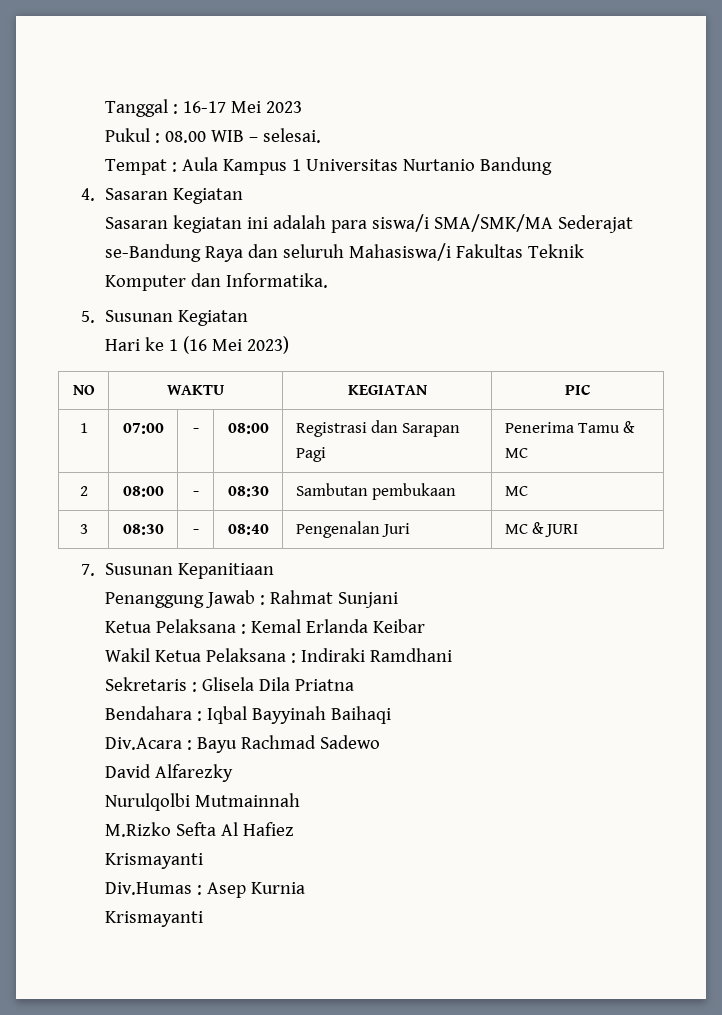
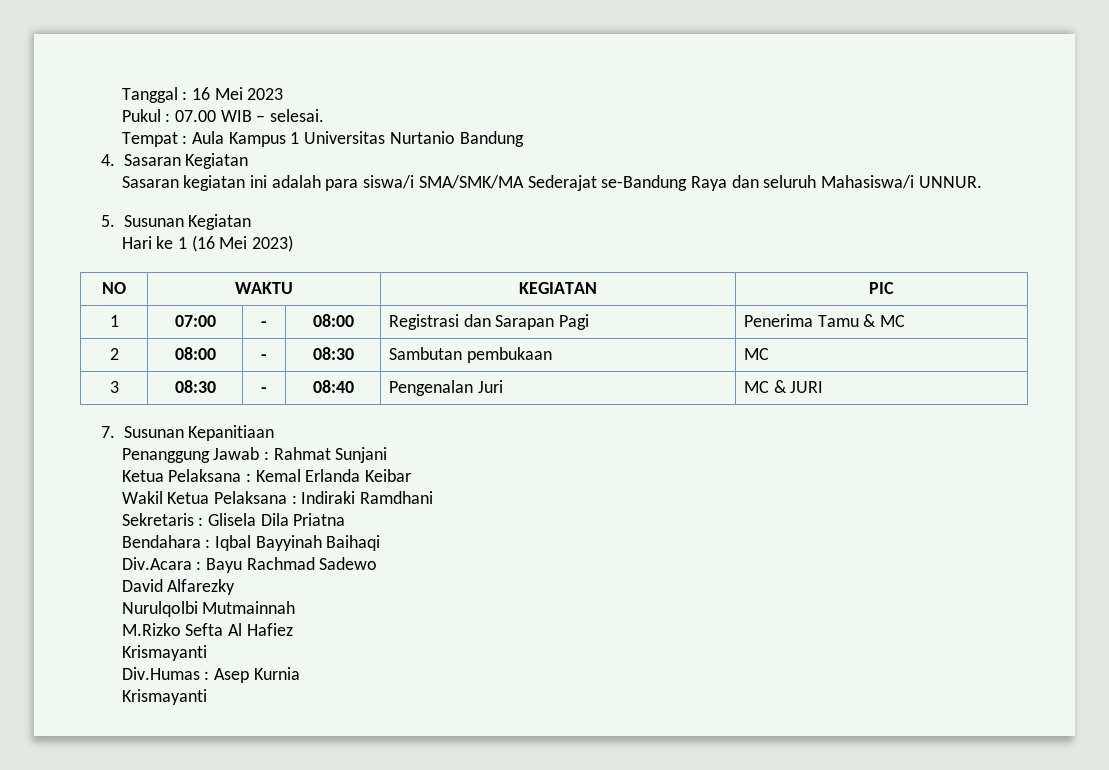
- Tanggal : 16-17 Mei 2023
+ Tanggal : 16 Mei 2023
- Pukul : 08.00 WIB – selesai.
+ Pukul : 07.00 WIB – selesai.
- Sasaran kegiatan ini adalah para siswa/i SMA/SMK/MA Sederajat se-Bandung Raya dan seluruh Mahasiswa/i Fakultas Teknik Komputer dan Informatika.
+ Sasaran kegiatan ini adalah para siswa/i SMA/SMK/MA Sederajat se-Bandung Raya dan seluruh Mahasiswa/i UNNUR.

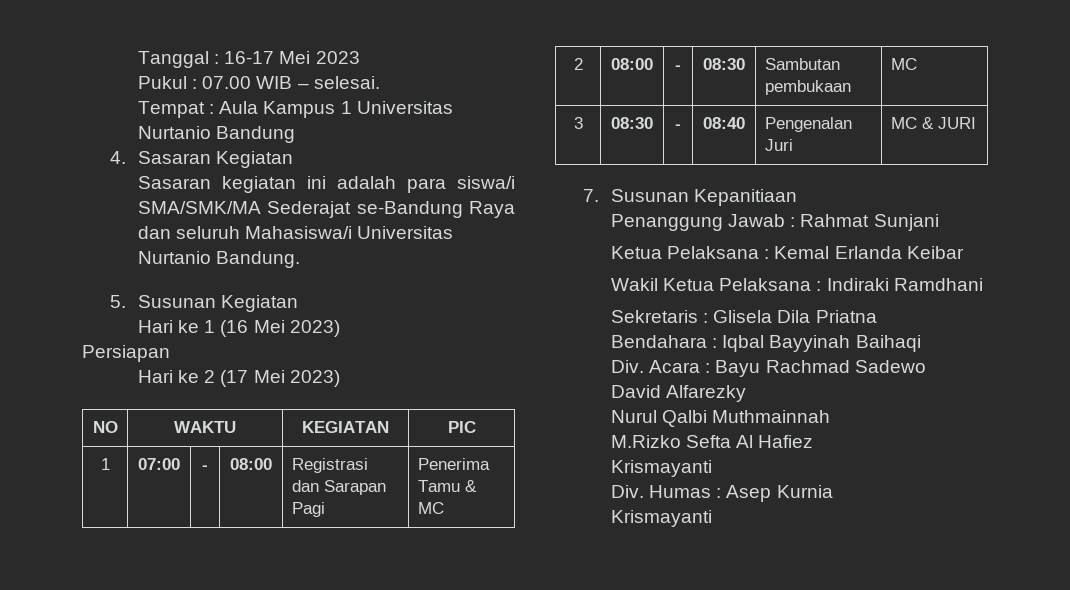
- Tanggal : 16 Mei 2023
+ Tanggal : 16-17 Mei 2023
- Sasaran kegiatan ini adalah para siswa/i SMA/SMK/MA Sederajat se-Bandung Raya dan seluruh Mahasiswa/i UNNUR.
+ Sasaran kegiatan ini adalah para siswa/i SMA/SMK/MA Sederajat se-Bandung Raya dan seluruh Mahasiswa/i Universitas Nurtanio Bandung.
+ Persiapan
+ Hari ke 2 (17 Mei 2023)
- Div.Acara : Bayu Rachmad Sadewo
+ Div. Acara : Bayu Rachmad Sadewo
- Nurulqolbi Mutmainnah
+ Nurul Qalbi Muthmainnah
- Div.Humas : Asep Kurnia
+ Div. Humas : Asep Kurnia

